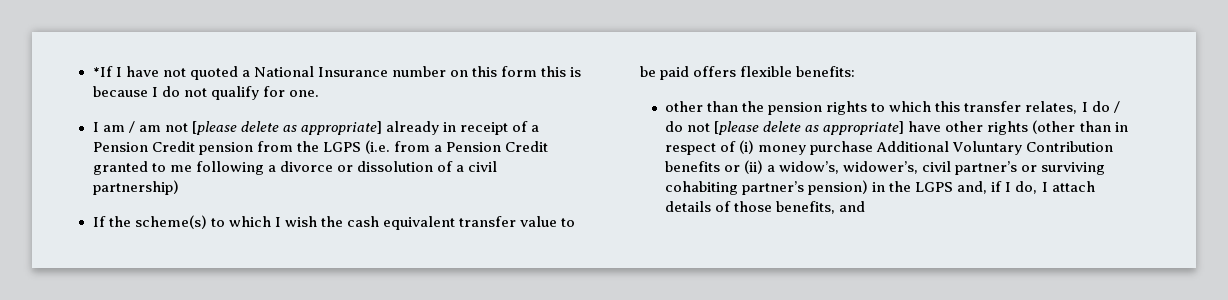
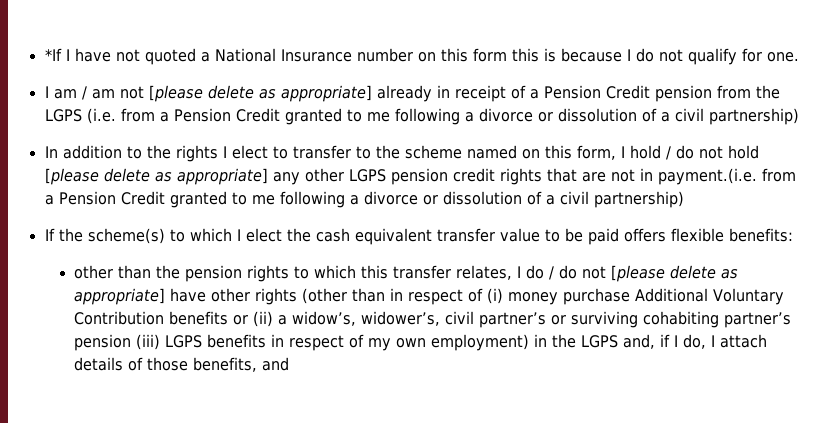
+ In addition to the rights I elect to transfer to the scheme named on this form, I hold / do not hold [please delete as appropriate] any other LGPS pension credit rights that are not in payment.(i.e. from a Pension Credit granted to me following a divorce or dissolution of a civil partnership)
- If the scheme(s) to which I wish the cash equivalent transfer value to be paid offers flexible benefits:
+ If the scheme(s) to which I elect the cash equivalent transfer value to be paid offers flexible benefits:
- other than the pension rights to which this transfer relates, I do / do not [please delete as appropriate] have other rights (other than in respect of (i) money purchase Additional Voluntary Contribution benefits or (ii) a widow’s, widower’s, civil partner’s or surviving cohabiting partner’s pension) in the LGPS and, if I do, I attach details of those benefits, and
+ other than the pension rights to which this transfer relates, I do / do not [please delete as appropriate] have other rights (other than in respect of (i) money purchase Additional Voluntary Contribution benefits or (ii) a widow’s, widower’s, civil partner’s or surviving cohabiting partner’s pension (iii) LGPS benefits in respect of my own employment) in the LGPS and, if I do, I attach details of those benefits, and

